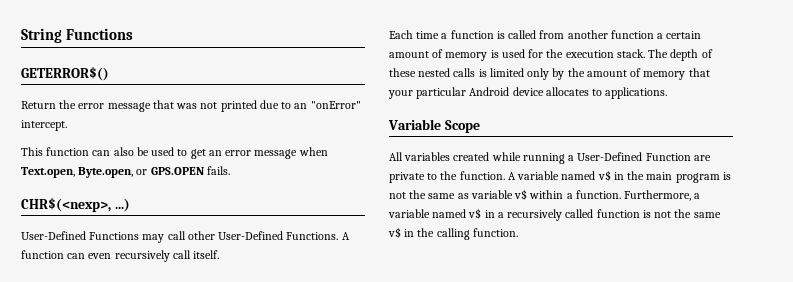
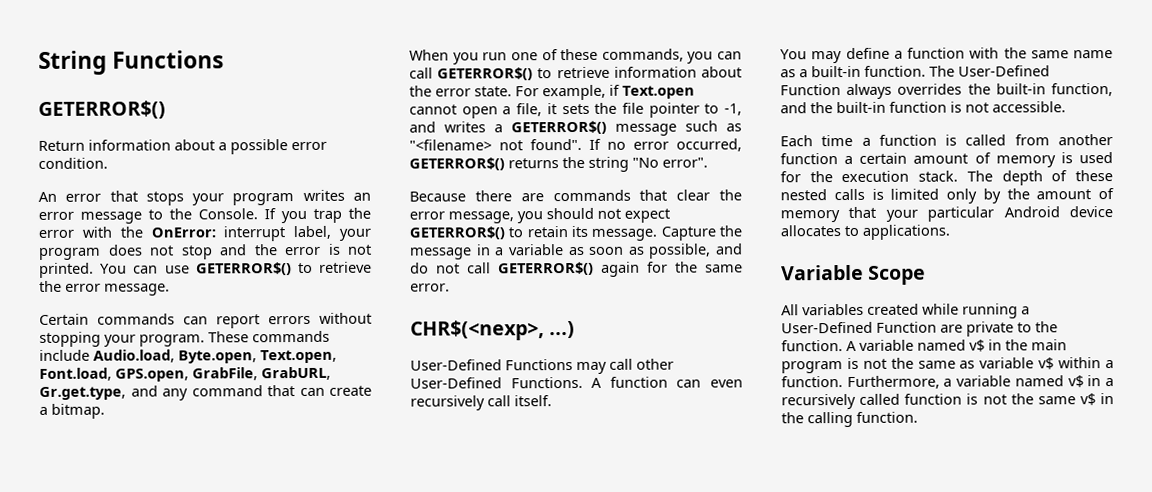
- Return the error message that was not printed due to an "onError" intercept.
- This function can also be used to get an error message when Text.open, Byte.open, or GPS.OPEN fails.
+ Return information about a possible error condition.
+ An error that stops your program writes an error message to the Console. If you trap the error with the OnError: interrupt label, your program does not stop and the error is not printed. You can use GETERROR$() to retrieve the error message.
+ Certain commands can report errors without stopping your program. These commands include Audio.load, Byte.open, Text.open, Font.load, GPS.open, GrabFile, GrabURL, Gr.get.type, and any command that can create a bitmap.
+ When you run one of these commands, you can call GETERROR$() to retrieve information about the error state. For example, if Text.open cannot open a file, it sets the file pointer to -1, and writes a GETERROR$() message such as "<filename> not found". If no error occurred, GETERROR$() returns the string "No error".
+ Because there are commands that clear the error message, you should not expect GETERROR$() to retain its message. Capture the message in a variable as soon as possible, and do not call GETERROR$() again for the same error.
+ You may define a function with the same name as a built-in function. The User-Defined Function always overrides the built-in function, and the built-in function is not accessible.

